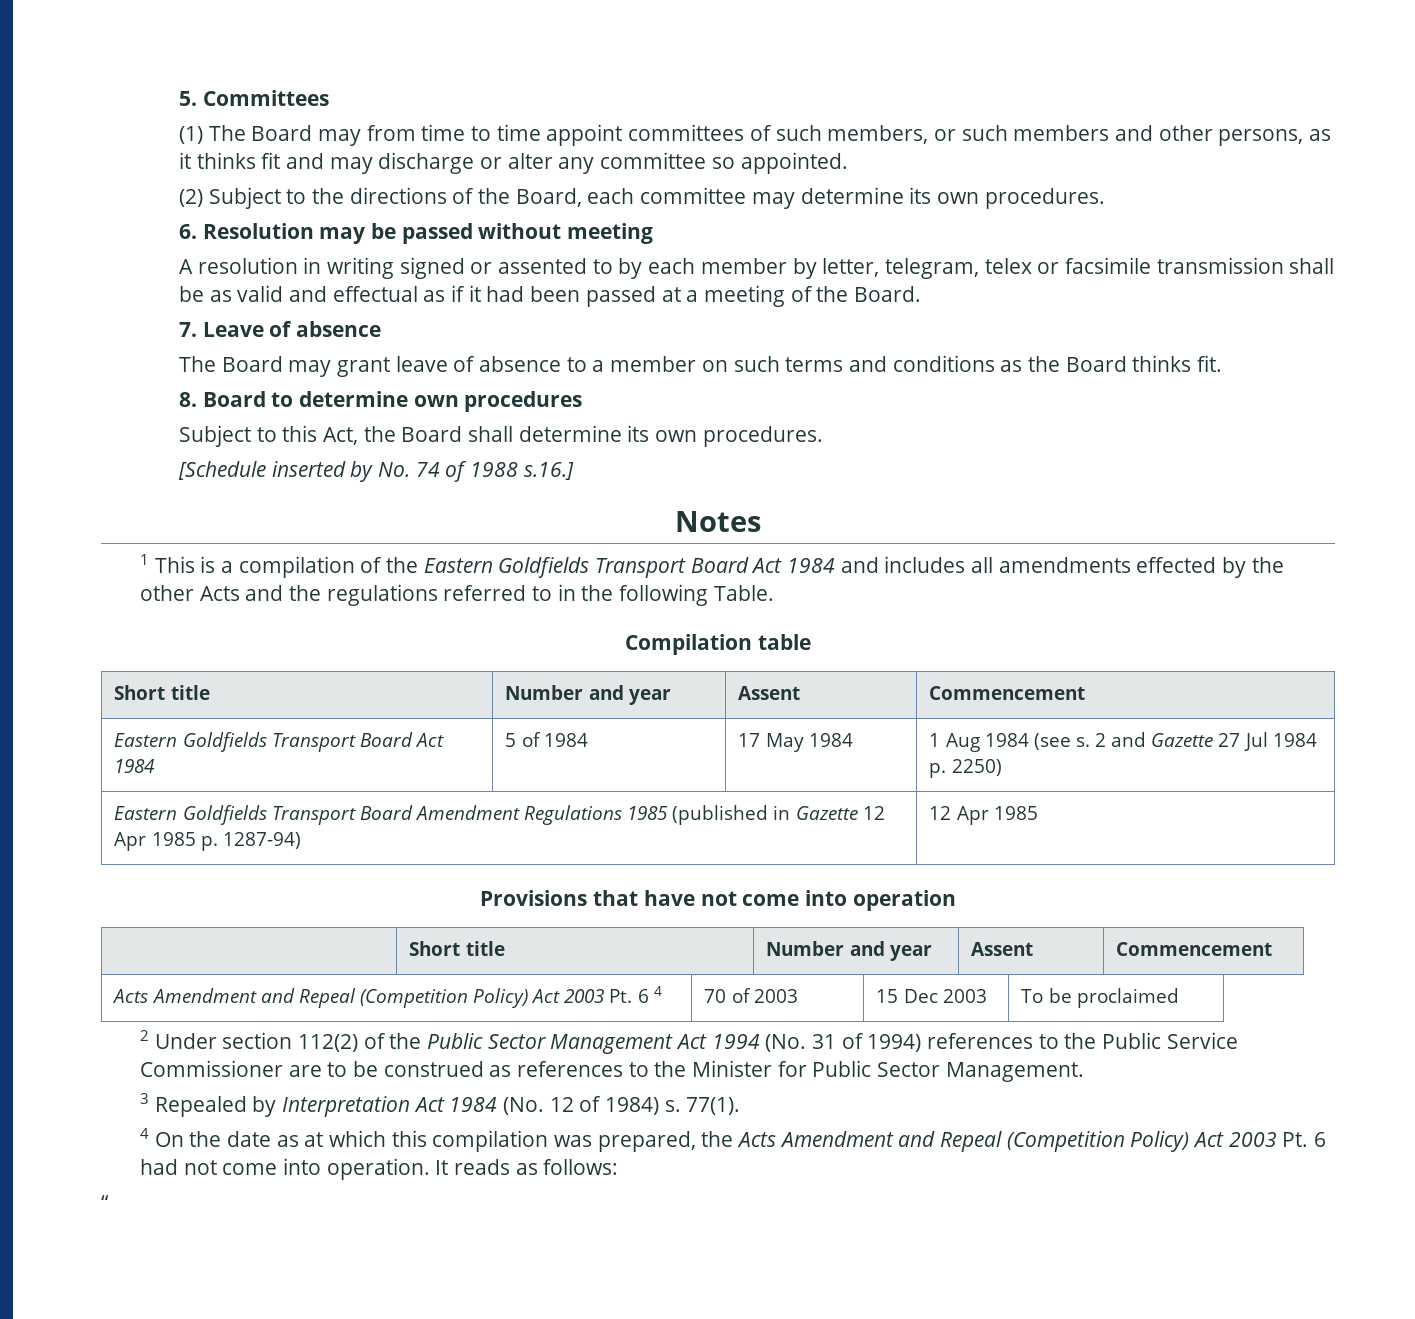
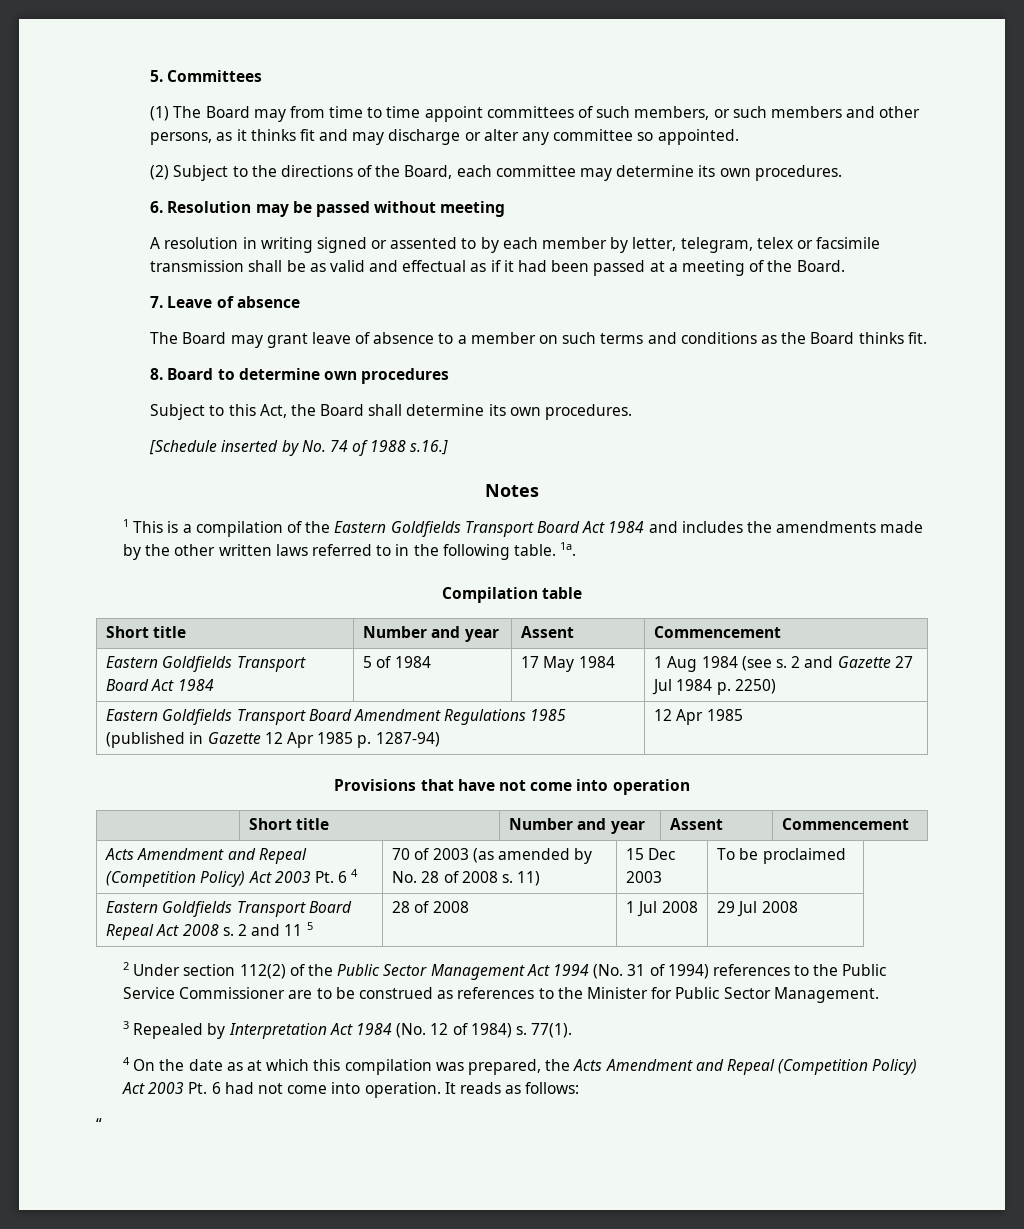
- 1 This is a compilation of the Eastern Goldfields Transport Board Act 1984 and includes all amendments effected by the other Acts and the regulations referred to in the following Table.
+ 1 This is a compilation of the Eastern Goldfields Transport Board Act 1984 and includes the amendments made by the other written laws referred to in the following table. 1a.
- Acts Amendment and Repeal (Competition Policy) Act 2003 Pt. 6 4 | 70 of 2003 | 15 Dec 2003 | To be proclaimed
+ Acts Amendment and Repeal (Competition Policy) Act 2003 Pt. 6 4 | 70 of 2003 (as amended by No. 28 of 2008 s. 11) | 15 Dec 2003 | To be proclaimed
+ Eastern Goldfields Transport Board Repeal Act 2008 s. 2 and 11 5 | 28 of 2008 | 1 Jul 2008 | 29 Jul 2008

